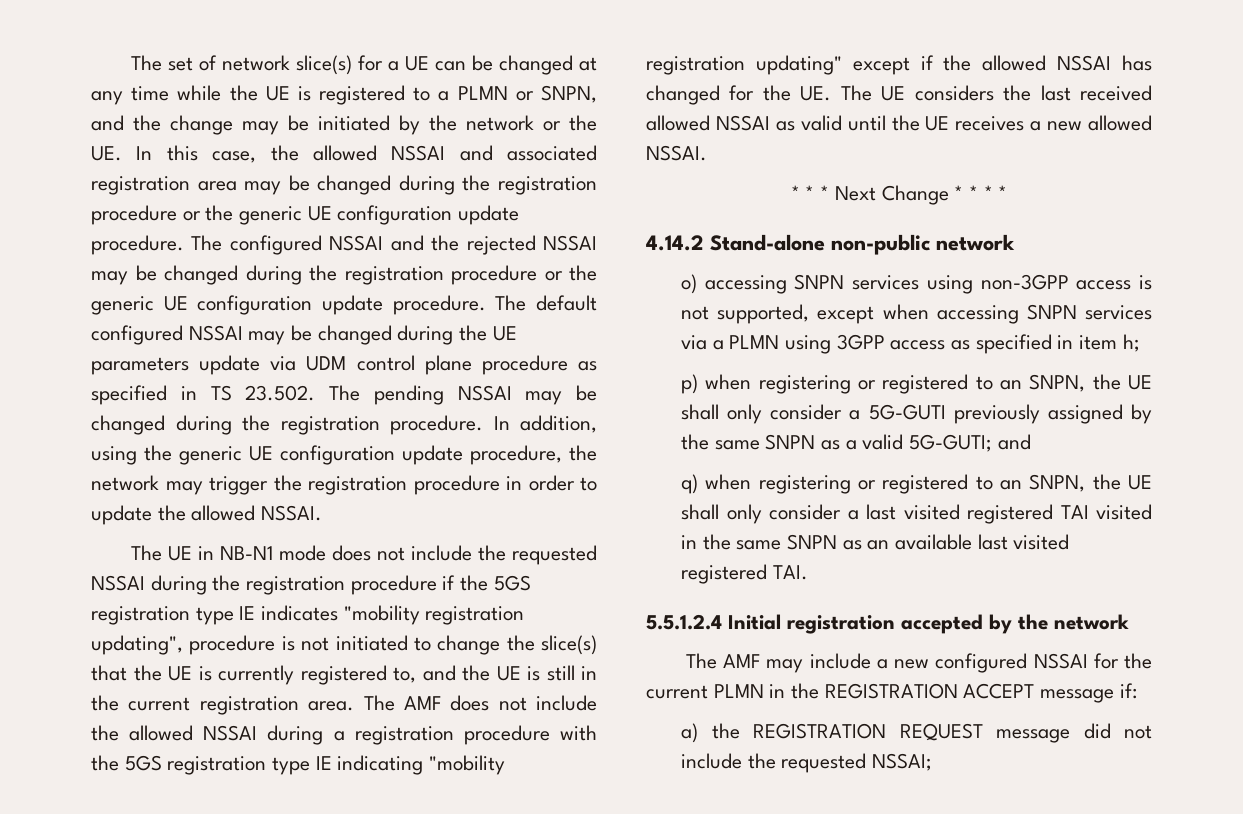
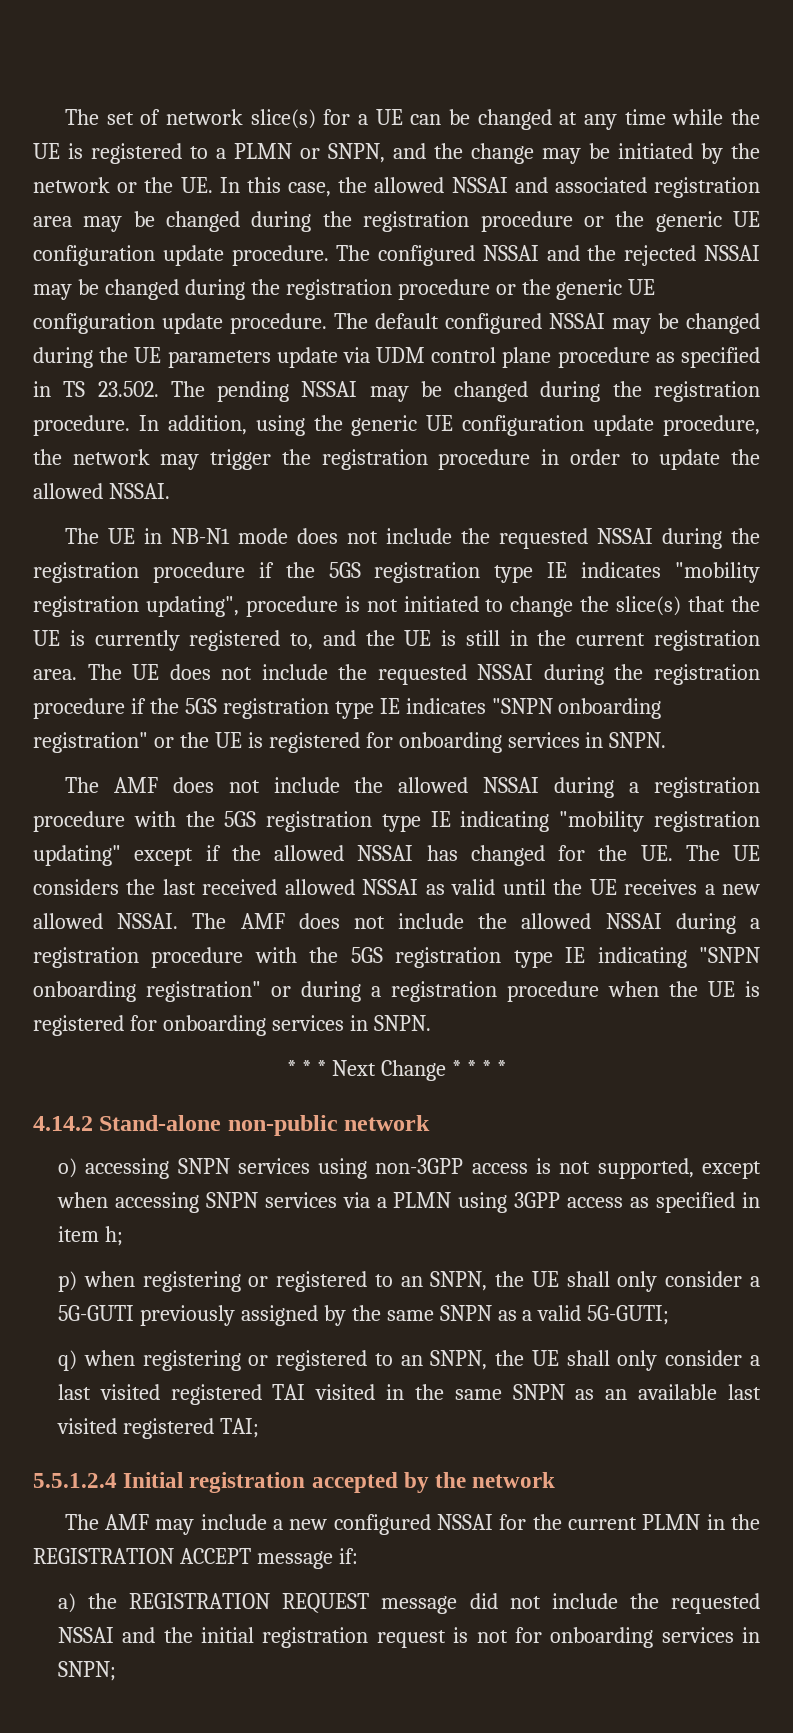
- The AMF does not include the allowed NSSAI during a registration procedure with the 5GS registration type IE indicating "mobility registration updating" except if the allowed NSSAI has changed for the UE. The UE considers the last received allowed NSSAI as valid until the UE receives a new allowed NSSAI.
+ The UE does not include the requested NSSAI during the registration procedure if the 5GS registration type IE indicates "SNPN onboarding registration" or the UE is registered for onboarding services in SNPN.
+ The AMF does not include the allowed NSSAI during a registration procedure with the 5GS registration type IE indicating "mobility registration updating" except if the allowed NSSAI has changed for the UE. The UE considers the last received allowed NSSAI as valid until the UE receives a new allowed NSSAI. The AMF does not include the allowed NSSAI during a registration procedure with the 5GS registration type IE indicating "SNPN onboarding registration" or during a registration procedure when the UE is registered for onboarding services in SNPN.
- p) when registering or registered to an SNPN, the UE shall only consider a 5G-GUTI previously assigned by the same SNPN as a valid 5G-GUTI; and
+ p) when registering or registered to an SNPN, the UE shall only consider a 5G-GUTI previously assigned by the same SNPN as a valid 5G-GUTI;
- q) when registering or registered to an SNPN, the UE shall only consider a last visited registered TAI visited in the same SNPN as an available last visited registered TAI.
+ q) when registering or registered to an SNPN, the UE shall only consider a last visited registered TAI visited in the same SNPN as an available last visited registered TAI;
- a) the REGISTRATION REQUEST message did not include the requested NSSAI;
+ a) the REGISTRATION REQUEST message did not include the requested NSSAI and the initial registration request is not for onboarding services in SNPN;

